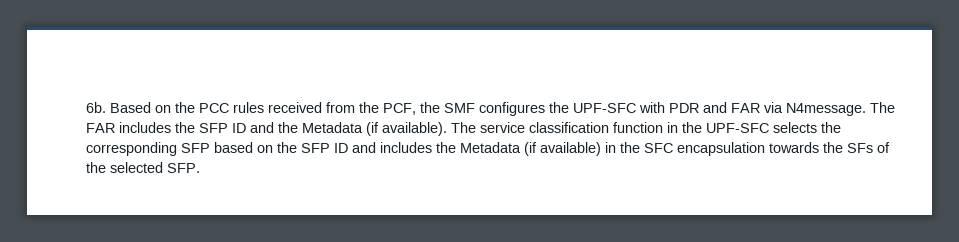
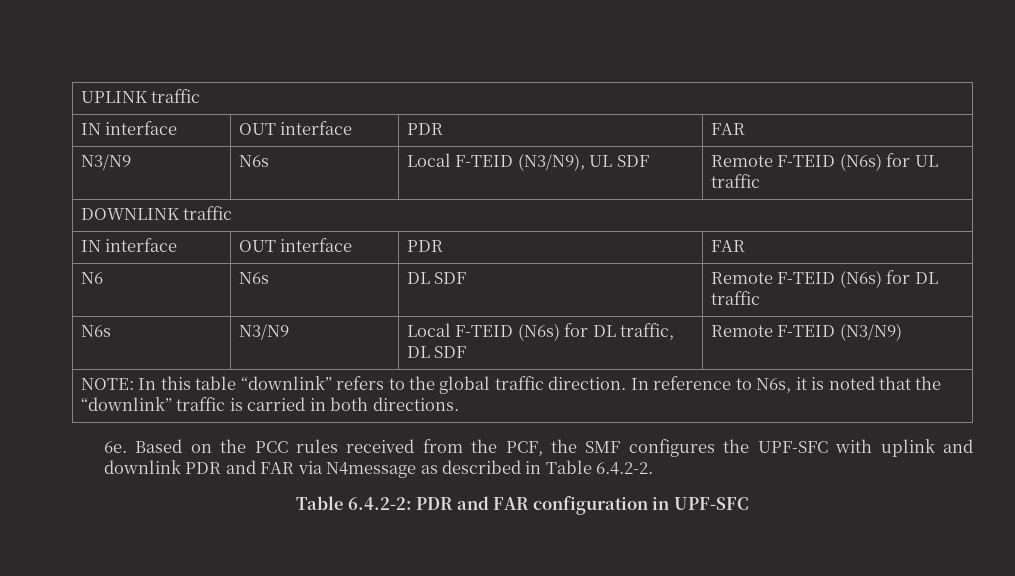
- 6b.
+ UPLINK traffic
+ IN interface | OUT interface | PDR | FAR
+ N3/N9 | N6s | Local F-TEID (N3/N9), UL SDF | Remote F-TEID (N6s) for UL traffic
+ DOWNLINK traffic
+ IN interface | OUT interface | PDR | FAR
+ N6 | N6s | DL SDF | Remote F-TEID (N6s) for DL traffic
+ N6s | N3/N9 | Local F-TEID (N6s) for DL traffic, DL SDF | Remote F-TEID (N3/N9)
+ NOTE: In this table “downlink” refers to the global traffic direction. In reference to N6s, it is noted that the “downlink” traffic is carried in both directions.
+ 6e.
- Based on the PCC rules received from the PCF, the SMF configures the UPF-SFC with PDR and FAR via N4message. The FAR includes the SFP ID and the Metadata (if available). The service classification function in the UPF-SFC selects the corresponding SFP based on the SFP ID and includes the Metadata (if available) in the SFC encapsulation towards the SFs of the selected SFP.
+ Based on the PCC rules received from the PCF, the SMF configures the UPF-SFC with uplink and downlink PDR and FAR via N4message as described in Table 6.4.2-2.
+ Table 6.4.2-2: PDR and FAR configuration in UPF-SFC

